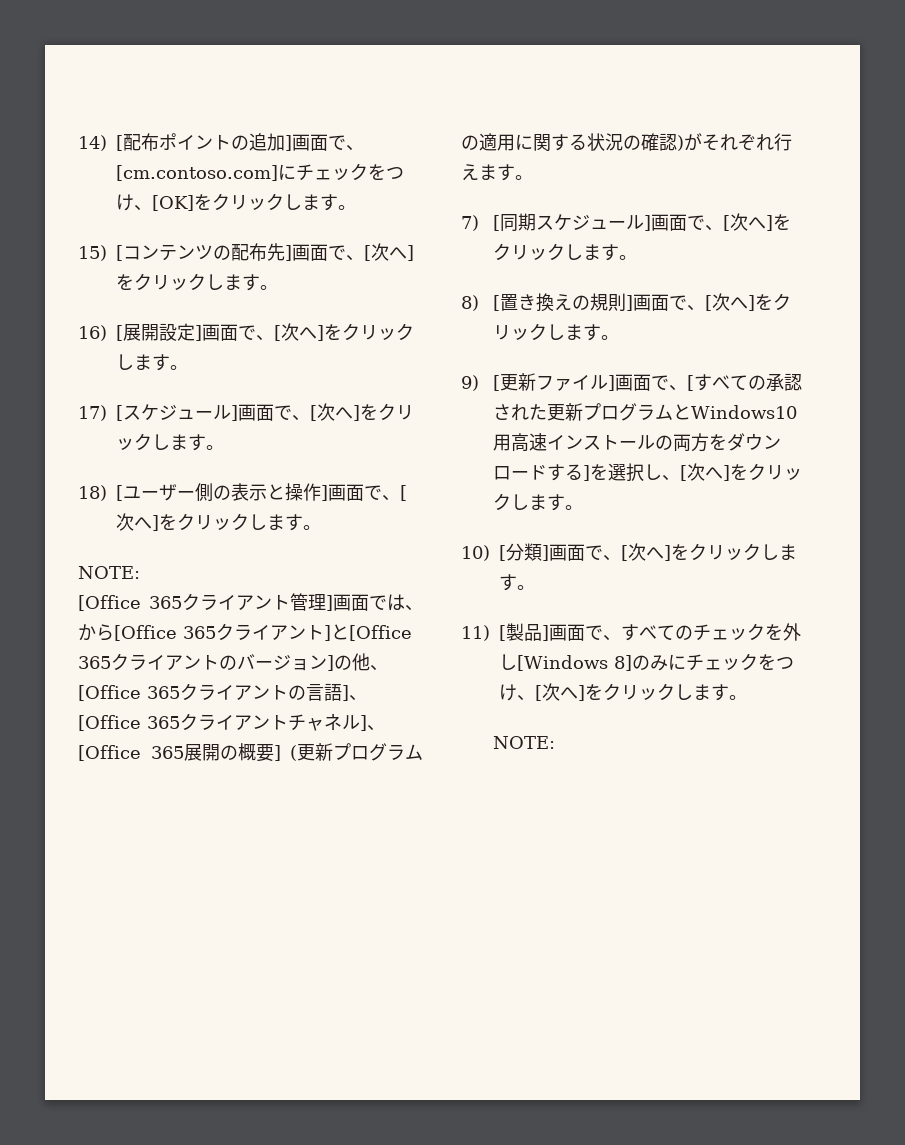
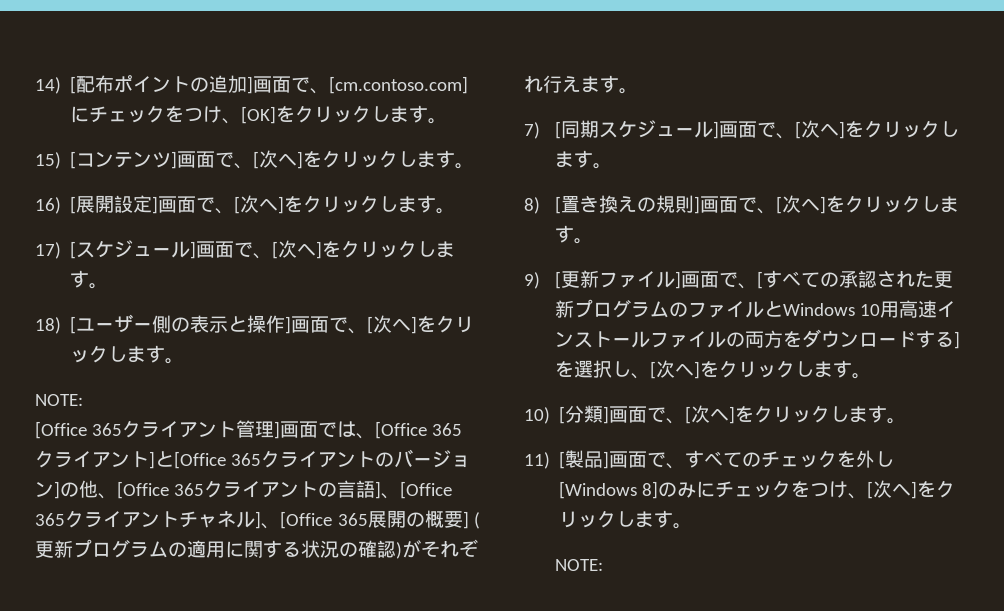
- 15) [コンテンツの配布先]画面で、[次へ]をクリックします。
+ 15) [コンテンツ]画面で、[次へ]をクリックします。
- [Office 365クライアント管理]画面では、から[Office 365クライアント]と[Office 365クライアントのバージョン]の他、[Office 365クライアントの言語]、[Office 365クライアントチャネル]、[Office 365展開の概要] (更新プログラムの適用に関する状況の確認)がそれぞれ行えます。
+ [Office 365クライアント管理]画面では、[Office 365クライアント]と[Office 365クライアントのバージョン]の他、[Office 365クライアントの言語]、[Office 365クライアントチャネル]、[Office 365展開の概要] (更新プログラムの適用に関する状況の確認)がそれぞれ行えます。
- 9) [更新ファイル]画面で、[すべての承認された更新プログラムとWindows10用高速インストールの両方をダウンロードする]を選択し、[次へ]をクリックします。
+ 9) [更新ファイル]画面で、[すべての承認された更新プログラムのファイルとWindows 10用高速インストールファイルの両方をダウンロードする]を選択し、[次へ]をクリックします。

